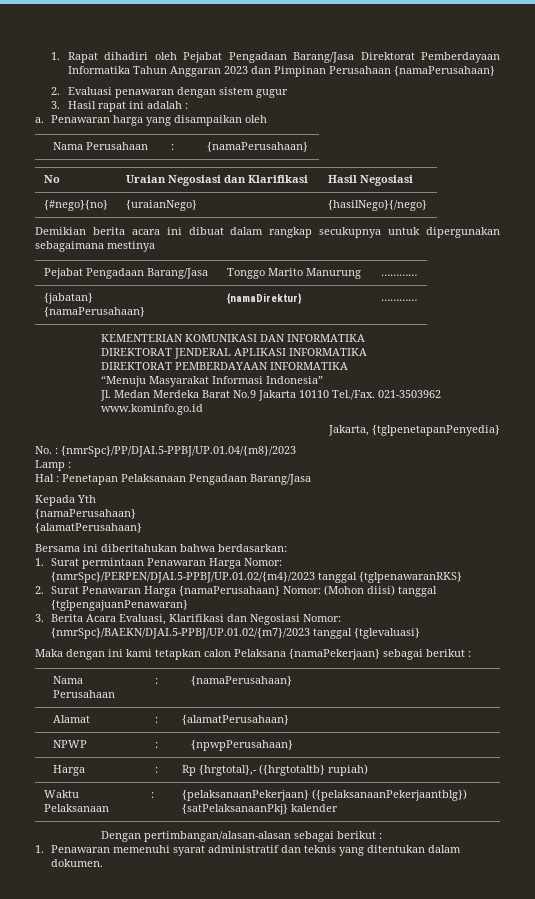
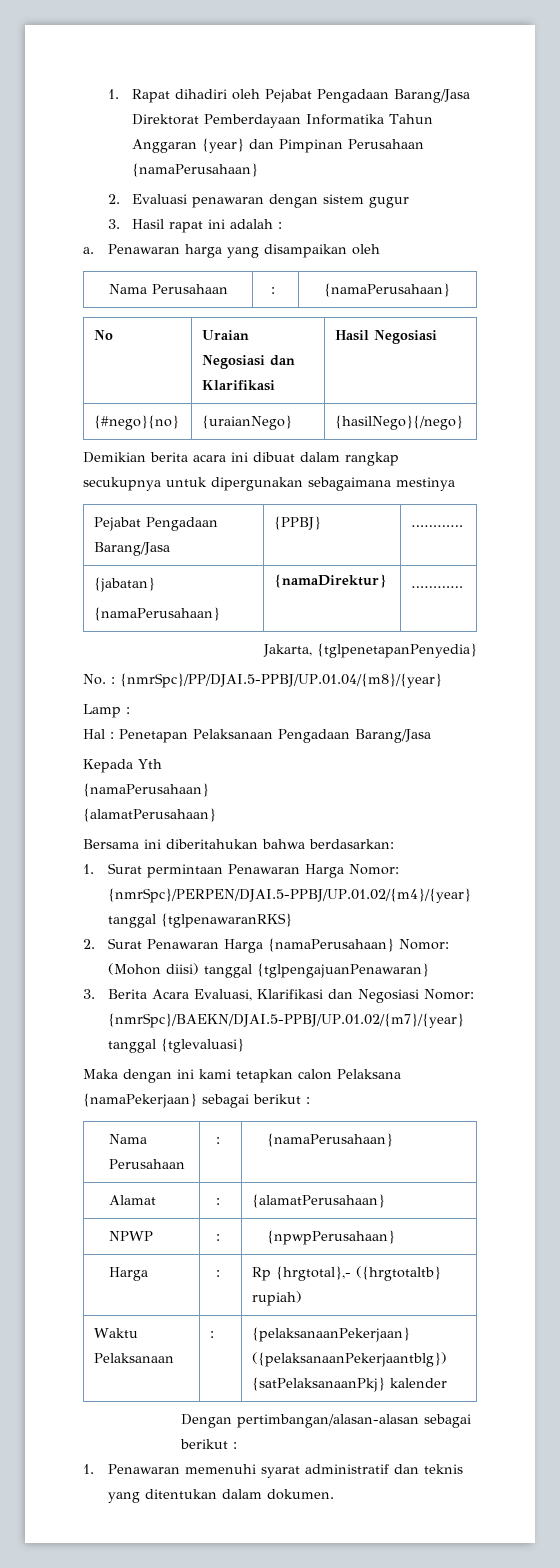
- 1. Rapat dihadiri oleh Pejabat Pengadaan Barang/Jasa Direktorat Pemberdayaan Informatika Tahun Anggaran 2023 dan Pimpinan Perusahaan {namaPerusahaan}
+ 1. Rapat dihadiri oleh Pejabat Pengadaan Barang/Jasa Direktorat Pemberdayaan Informatika Tahun Anggaran {year} dan Pimpinan Perusahaan {namaPerusahaan}
- Pejabat Pengadaan Barang/Jasa | Tonggo Marito Manurung | …………
+ Pejabat Pengadaan Barang/Jasa | {PPBJ} | …………
- KEMENTERIAN KOMUNIKASI DAN INFORMATIKA
- DIREKTORAT JENDERAL APLIKASI INFORMATIKA
- DIREKTORAT PEMBERDAYAAN INFORMATIKA
- “Menuju Masyarakat Informasi Indonesia”
- Jl. Medan Merdeka Barat No.9 Jakarta 10110 Tel./Fax. 021-3503962 www.kominfo.go.id
- No. : {nmrSpc}/PP/DJAI.5-PPBJ/UP.01.04/{m8}/2023
+ No. : {nmrSpc}/PP/DJAI.5-PPBJ/UP.01.04/{m8}/{year}
- 1. Surat permintaan Penawaran Harga Nomor: {nmrSpc}/PERPEN/DJAI.5-PPBJ/UP.01.02/{m4}/2023 tanggal {tglpenawaranRKS}
+ 1. Surat permintaan Penawaran Harga Nomor: {nmrSpc}/PERPEN/DJAI.5-PPBJ/UP.01.02/{m4}/{year} tanggal {tglpenawaranRKS}
- 3. Berita Acara Evaluasi, Klarifikasi dan Negosiasi Nomor: {nmrSpc}/BAEKN/DJAI.5-PPBJ/UP.01.02/{m7}/2023 tanggal {tglevaluasi}
+ 3. Berita Acara Evaluasi, Klarifikasi dan Negosiasi Nomor: {nmrSpc}/BAEKN/DJAI.5-PPBJ/UP.01.02/{m7}/{year} tanggal {tglevaluasi}

